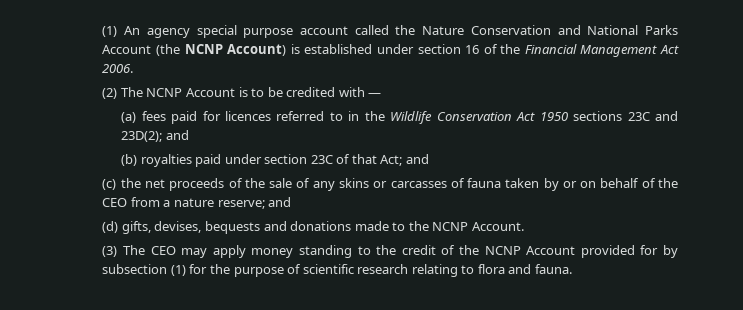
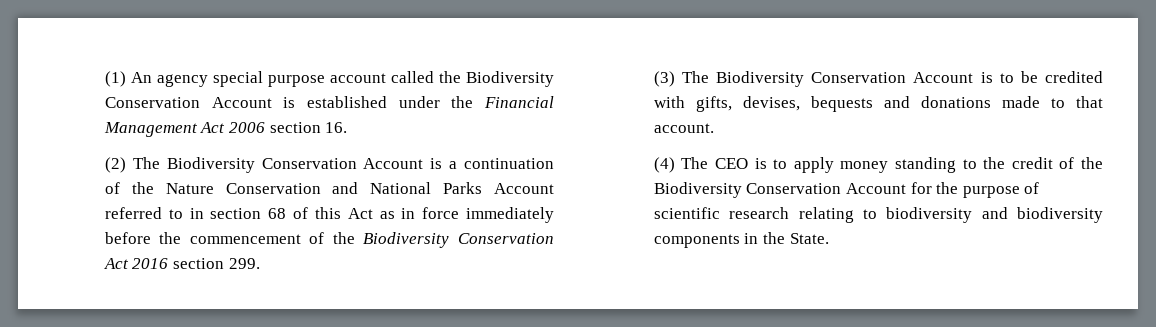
- (1) An agency special purpose account called the Nature Conservation and National Parks Account (the NCNP Account) is established under section 16 of the Financial Management Act 2006.
- (2) The NCNP Account is to be credited with —
- (a) fees paid for licences referred to in the Wildlife Conservation Act 1950 sections 23C and 23D(2); and
- (b) royalties paid under section 23C of that Act; and
- (c) the net proceeds of the sale of any skins or carcasses of fauna taken by or on behalf of the CEO from a nature reserve; and
- (d) gifts, devises, bequests and donations made to the NCNP Account.
- (3) The CEO may apply money standing to the credit of the NCNP Account provided for by subsection (1) for the purpose of scientific research relating to flora and fauna.
+ (1) An agency special purpose account called the Biodiversity Conservation Account is established under the Financial Management Act 2006 section 16.
+ (2) The Biodiversity Conservation Account is a continuation of the Nature Conservation and National Parks Account referred to in section 68 of this Act as in force immediately before the commencement of the Biodiversity Conservation Act 2016 section 299.
+ (3) The Biodiversity Conservation Account is to be credited with gifts, devises, bequests and donations made to that account.
+ (4) The CEO is to apply money standing to the credit of the Biodiversity Conservation Account for the purpose of scientific research relating to biodiversity and biodiversity components in the State.

